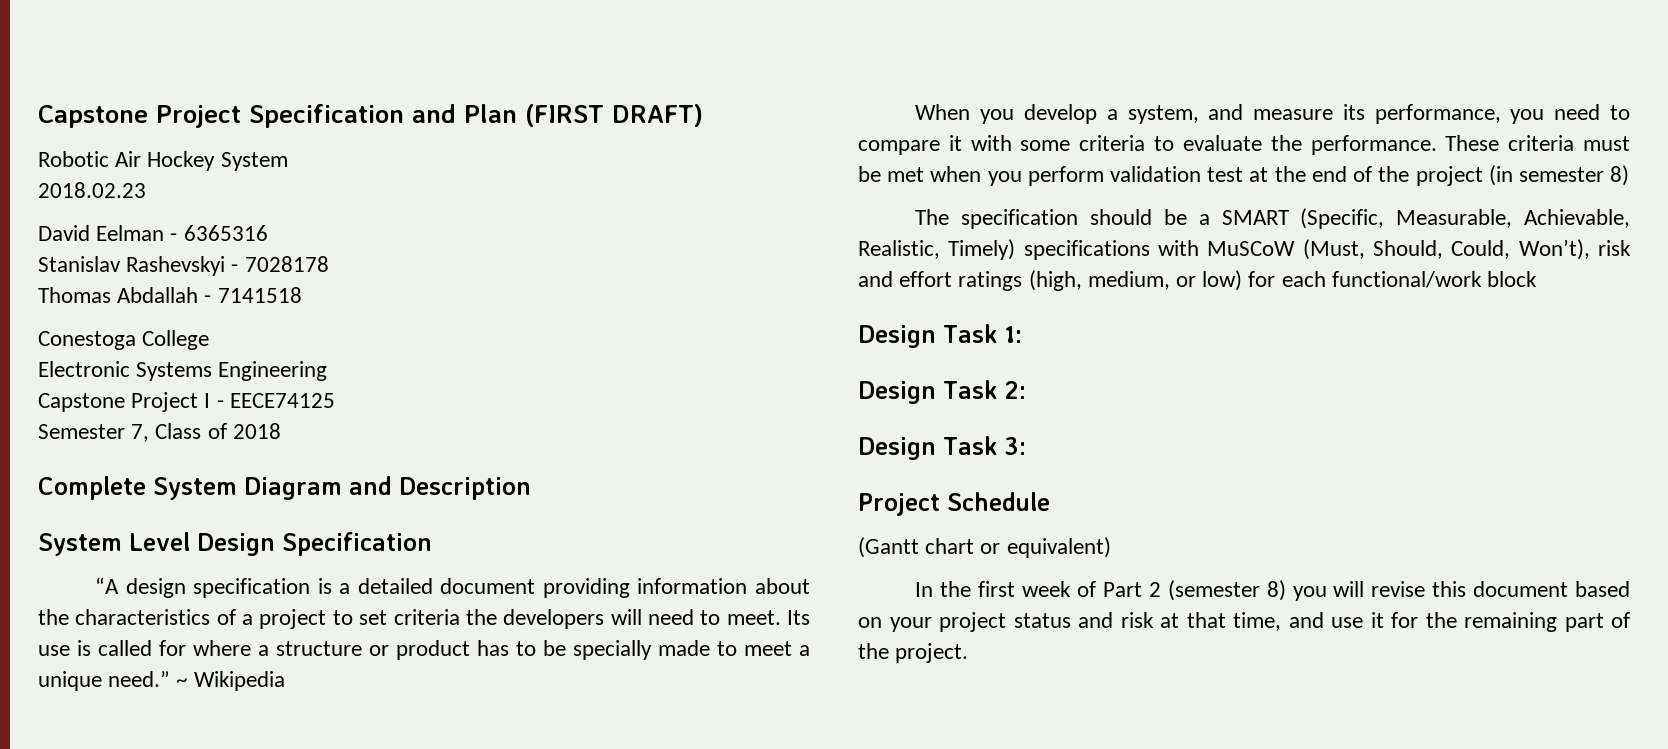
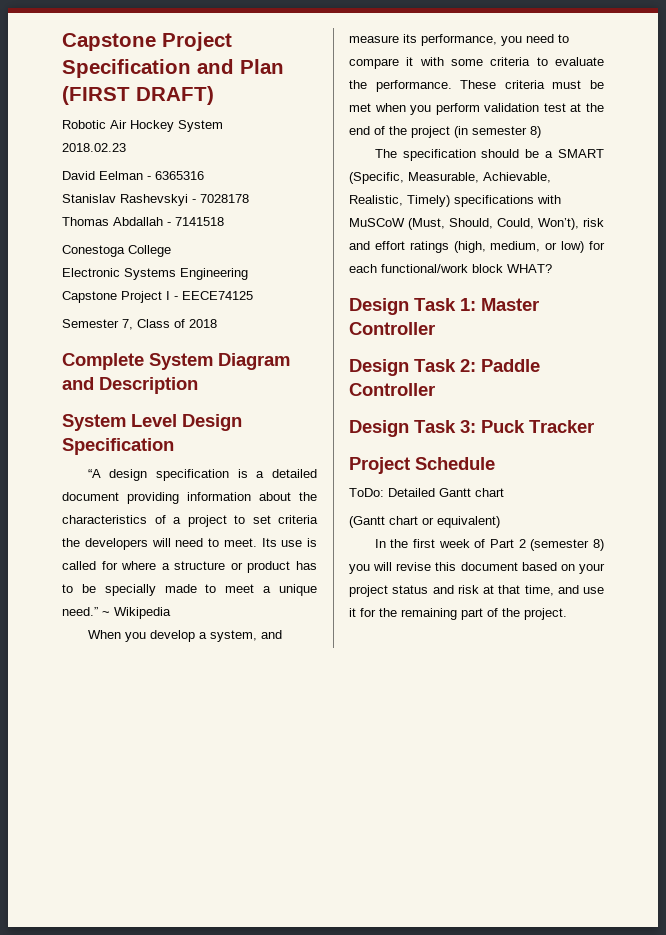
- The specification should be a SMART (Specific, Measurable, Achievable, Realistic, Timely) specifications with MuSCoW (Must, Should, Could, Won’t), risk and effort ratings (high, medium, or low) for each functional/work block
+ The specification should be a SMART (Specific, Measurable, Achievable, Realistic, Timely) specifications with MuSCoW (Must, Should, Could, Won’t), risk and effort ratings (high, medium, or low) for each functional/work block WHAT?
- Design Task 1:
+ Design Task 1: Master Controller
- Design Task 2:
+ Design Task 2: Paddle Controller
- Design Task 3:
+ Design Task 3: Puck Tracker
+ ToDo: Detailed Gantt chart

